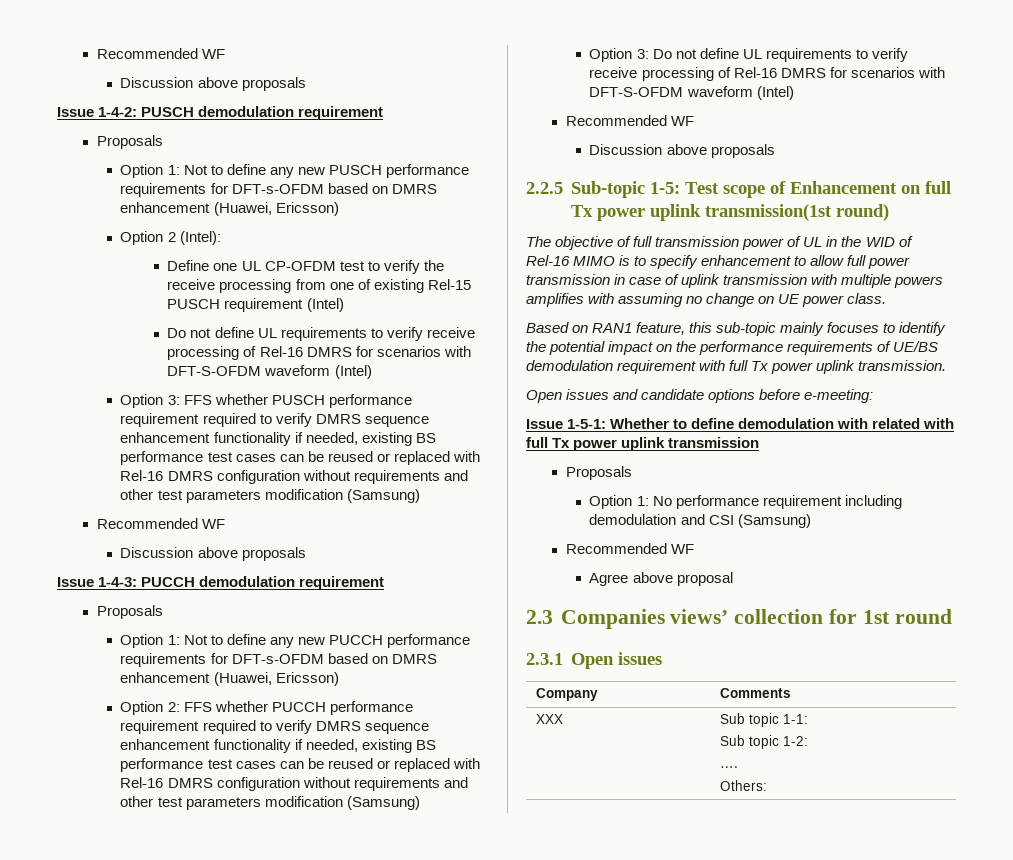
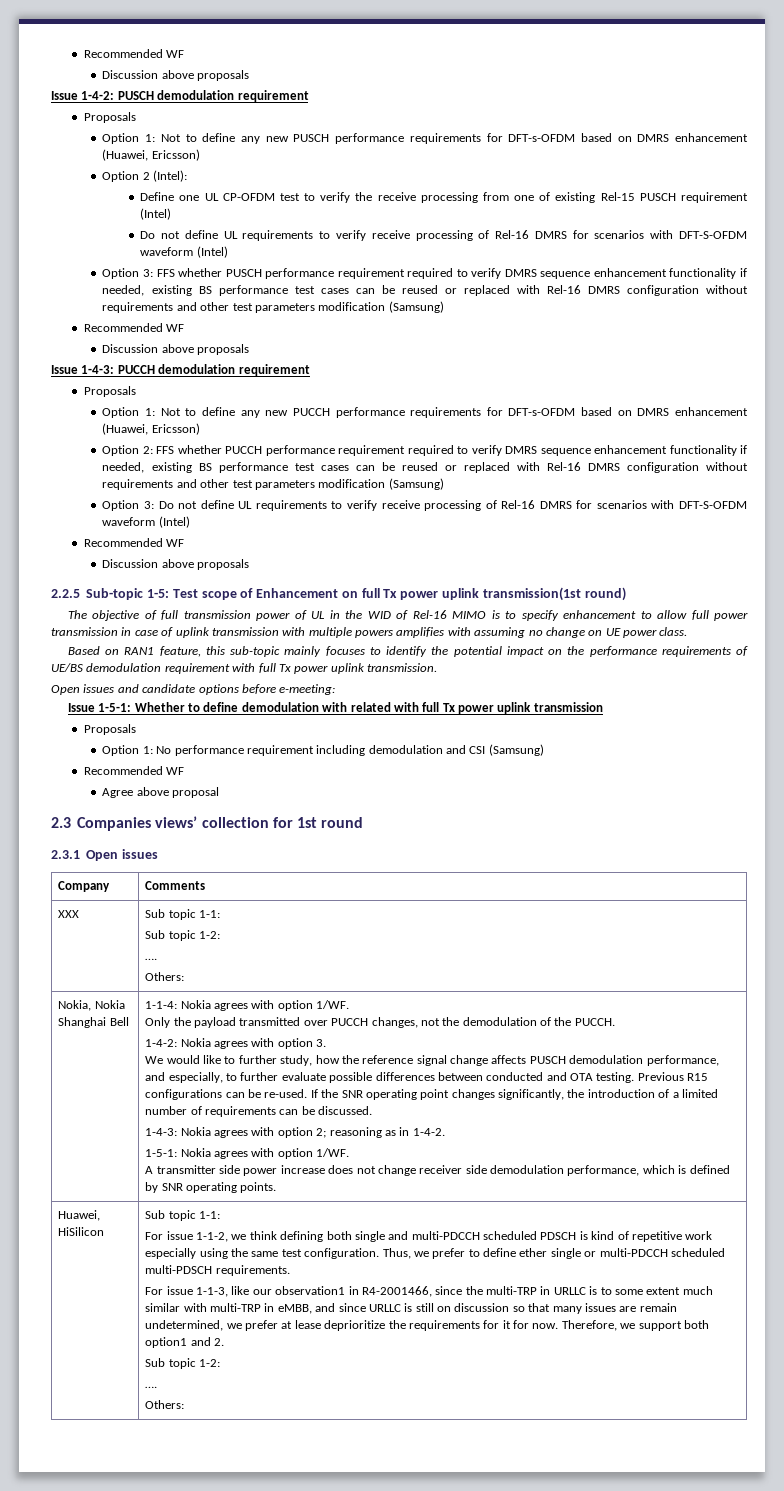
+ Nokia, Nokia Shanghai Bell | 1-1-4: Nokia agrees with option 1/WF.
+ Only the payload transmitted over PUCCH changes, not the demodulation of the PUCCH.
+ 1-4-2: Nokia agrees with option 3.
+ We would like to further study, how the reference signal change affects PUSCH demodulation performance, and especially, to further evaluate possible differences between conducted and OTA testing. Previous R15 configurations can be re-used. If the SNR operating point changes significantly, the introduction of a limited number of requirements can be discussed.
+ 1-4-3: Nokia agrees with option 2; reasoning as in 1-4-2.
+ 1-5-1: Nokia agrees with option 1/WF.
+ A transmitter side power increase does not change receiver side demodulation performance, which is defined by SNR operating points.
+ Huawei, HiSilicon | Sub topic 1-1:
+ For issue 1-1-2, we think defining both single and multi-PDCCH scheduled PDSCH is kind of repetitive work especially using the same test configuration. Thus, we prefer to define ether single or multi-PDCCH scheduled multi-PDSCH requirements.
+ For issue 1-1-3, like our observation1 in R4-2001466, since the multi-TRP in URLLC is to some extent much similar with multi-TRP in eMBB, and since URLLC is still on discussion so that many issues are remain undetermined, we prefer at lease deprioritize the requirements for it for now. Therefore, we support both option1 and 2.
+ Sub topic 1-2:
+ ….
+ Others:

